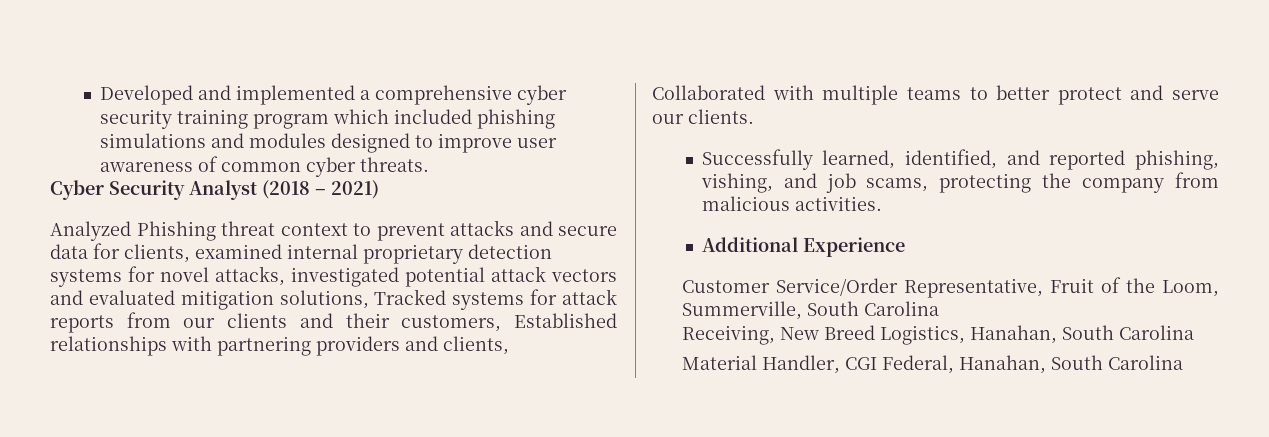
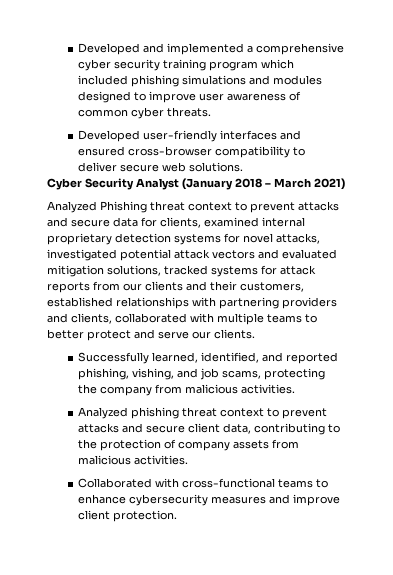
+ Developed user-friendly interfaces and ensured cross-browser compatibility to deliver secure web solutions.
- Cyber Security Analyst (2018 – 2021)
+ Cyber Security Analyst (January 2018 – March 2021)
- Analyzed Phishing threat context to prevent attacks and secure data for clients, examined internal proprietary detection systems for novel attacks, investigated potential attack vectors and evaluated mitigation solutions, Tracked systems for attack reports from our clients and their customers, Established relationships with partnering providers and clients, Collaborated with multiple teams to better protect and serve our clients.
+ Analyzed Phishing threat context to prevent attacks and secure data for clients, examined internal proprietary detection systems for novel attacks, investigated potential attack vectors and evaluated mitigation solutions, tracked systems for attack reports from our clients and their customers, established relationships with partnering providers and clients, collaborated with multiple teams to better protect and serve our clients.
- Additional Experience
- Customer Service/Order Representative, Fruit of the Loom, Summerville, South Carolina
- Receiving, New Breed Logistics, Hanahan, South Carolina
- Material Handler, CGI Federal, Hanahan, South Carolina
+ Analyzed phishing threat context to prevent attacks and secure client data, contributing to the protection of company assets from malicious activities.
+ Collaborated with cross-functional teams to enhance cybersecurity measures and improve client protection.

